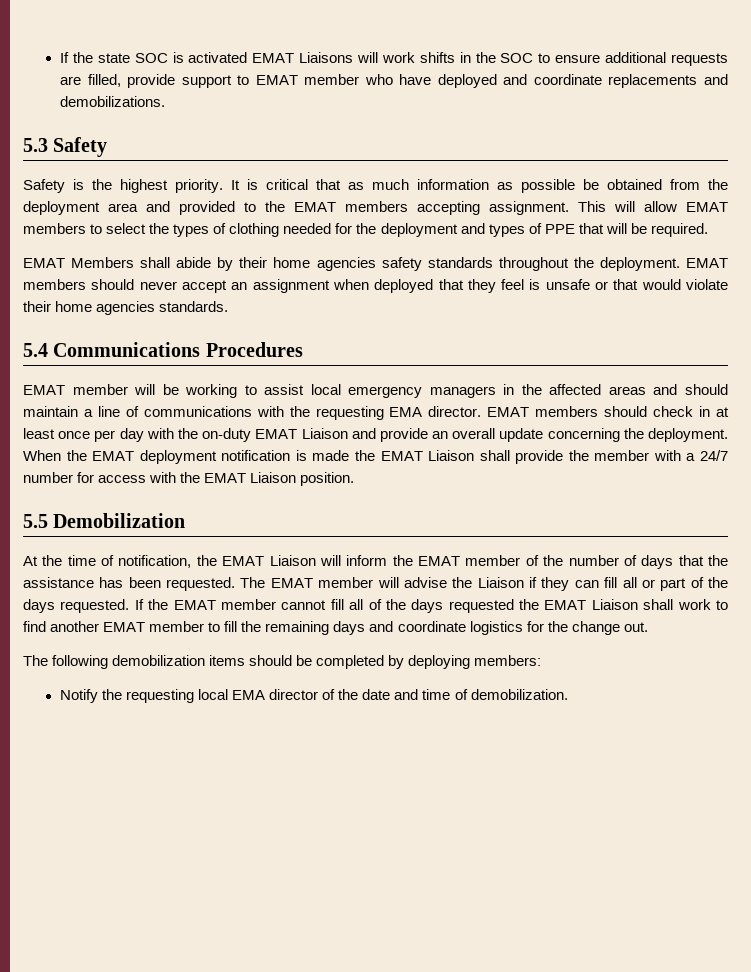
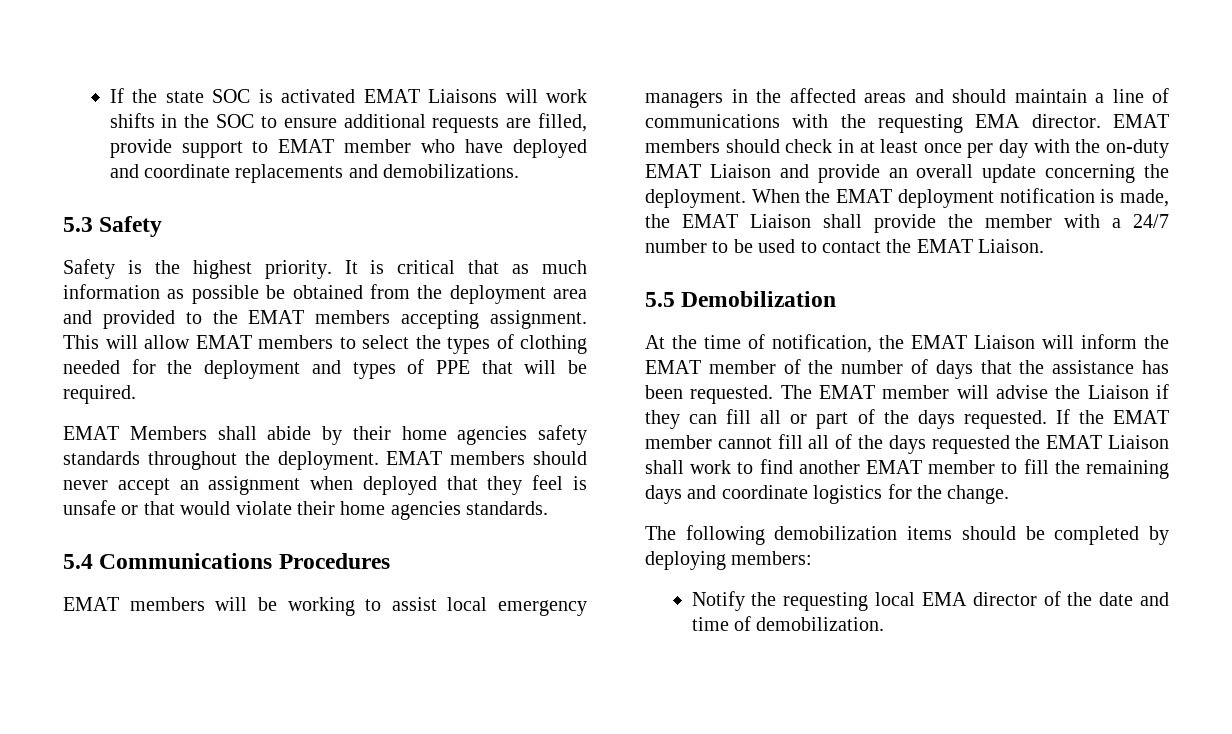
- EMAT member will be working to assist local emergency managers in the affected areas and should maintain a line of communications with the requesting EMA director.
+ EMAT members will be working to assist local emergency managers in the affected areas and should maintain a line of communications with the requesting EMA director.
- When the EMAT deployment notification is made the EMAT Liaison shall provide the member with a 24/7 number for access with the EMAT Liaison position.
+ When the EMAT deployment notification is made, the EMAT Liaison shall provide the member with a 24/7 number to be used to contact the EMAT Liaison.
- If the EMAT member cannot fill all of the days requested the EMAT Liaison shall work to find another EMAT member to fill the remaining days and coordinate logistics for the change out.
+ If the EMAT member cannot fill all of the days requested the EMAT Liaison shall work to find another EMAT member to fill the remaining days and coordinate logistics for the change.

